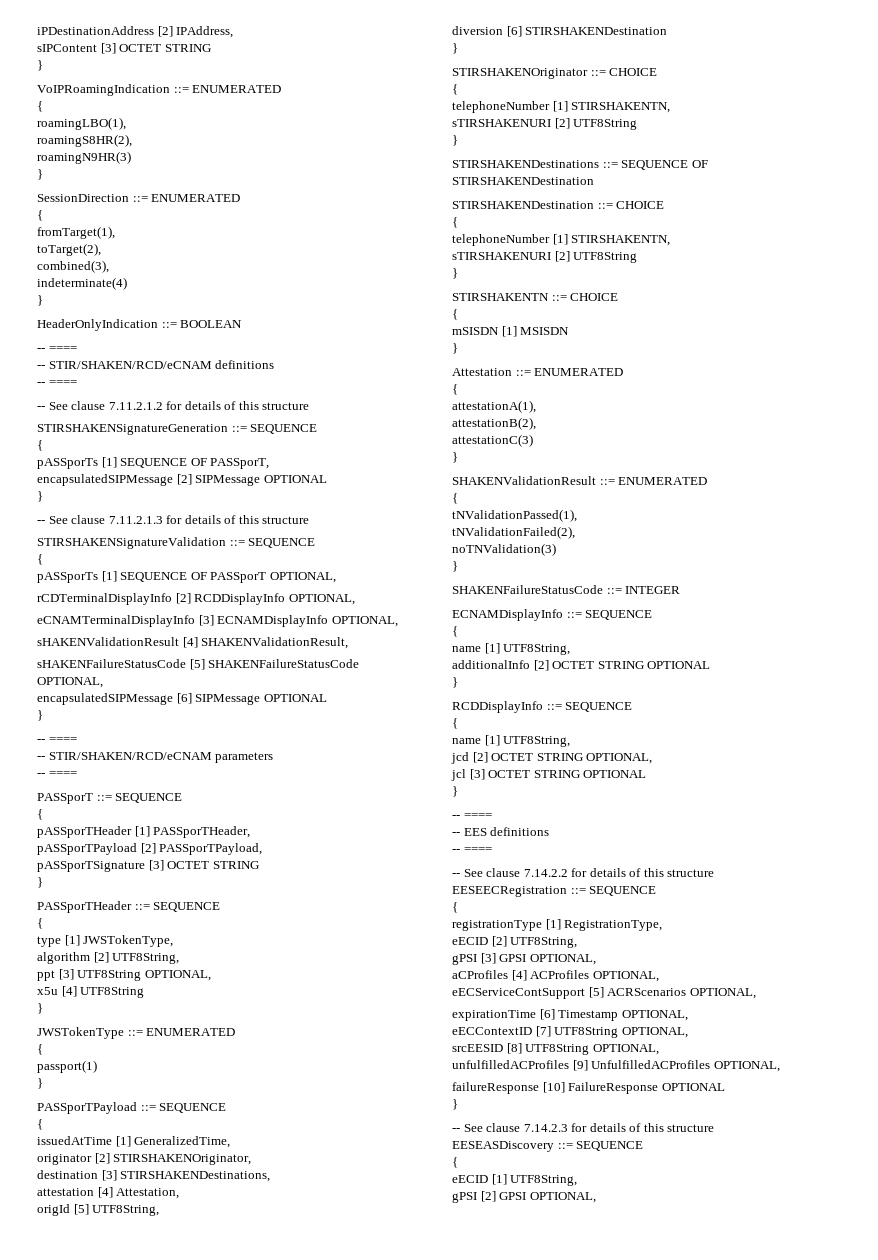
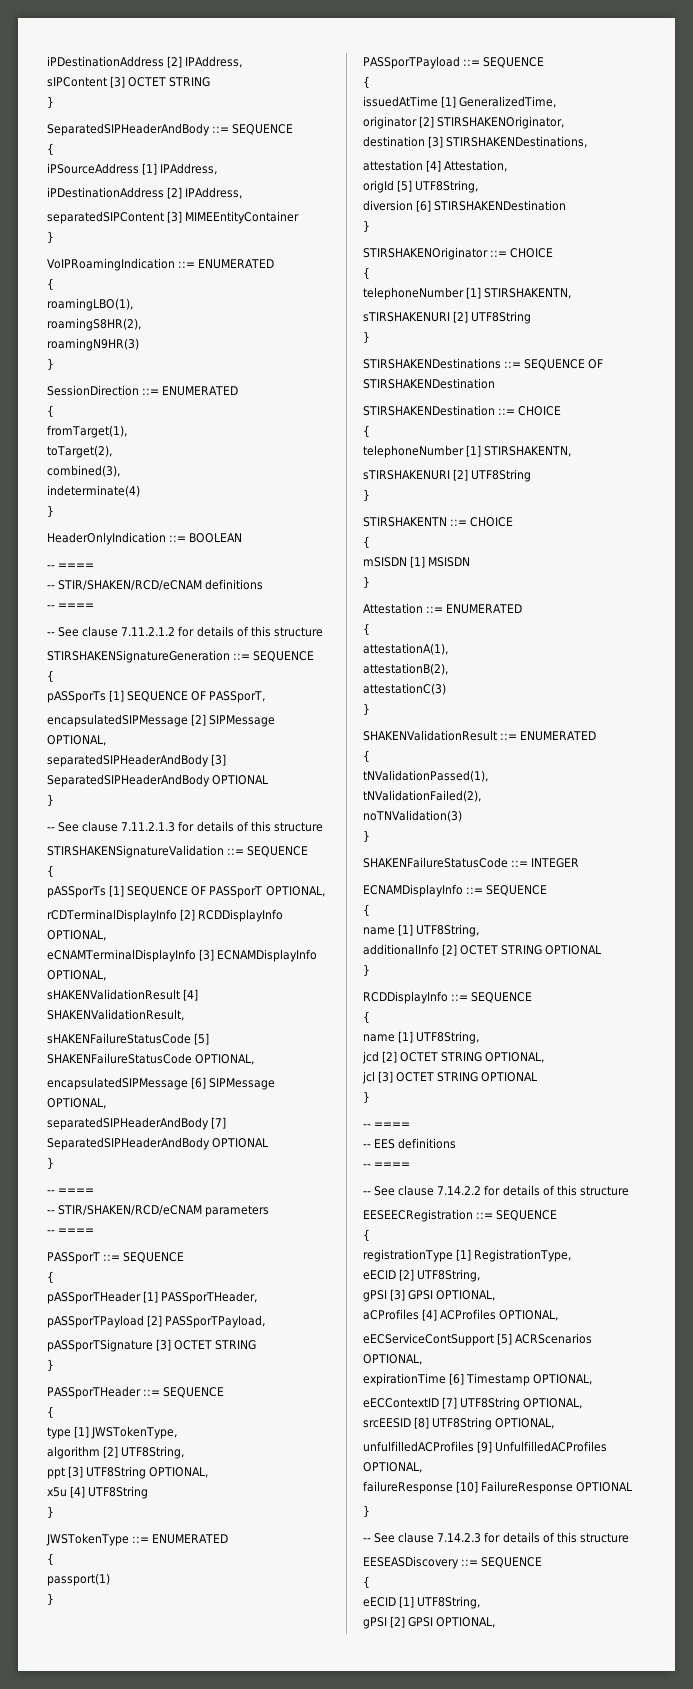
+ SeparatedSIPHeaderAndBody ::= SEQUENCE
+ {
+ iPSourceAddress [1] IPAddress,
+ iPDestinationAddress [2] IPAddress,
+ separatedSIPContent [3] MIMEEntityContainer
+ }
- encapsulatedSIPMessage [2] SIPMessage OPTIONAL
+ encapsulatedSIPMessage [2] SIPMessage OPTIONAL,
+ separatedSIPHeaderAndBody [3] SeparatedSIPHeaderAndBody OPTIONAL
- encapsulatedSIPMessage [6] SIPMessage OPTIONAL
+ encapsulatedSIPMessage [6] SIPMessage OPTIONAL,
+ separatedSIPHeaderAndBody [7] SeparatedSIPHeaderAndBody OPTIONAL

